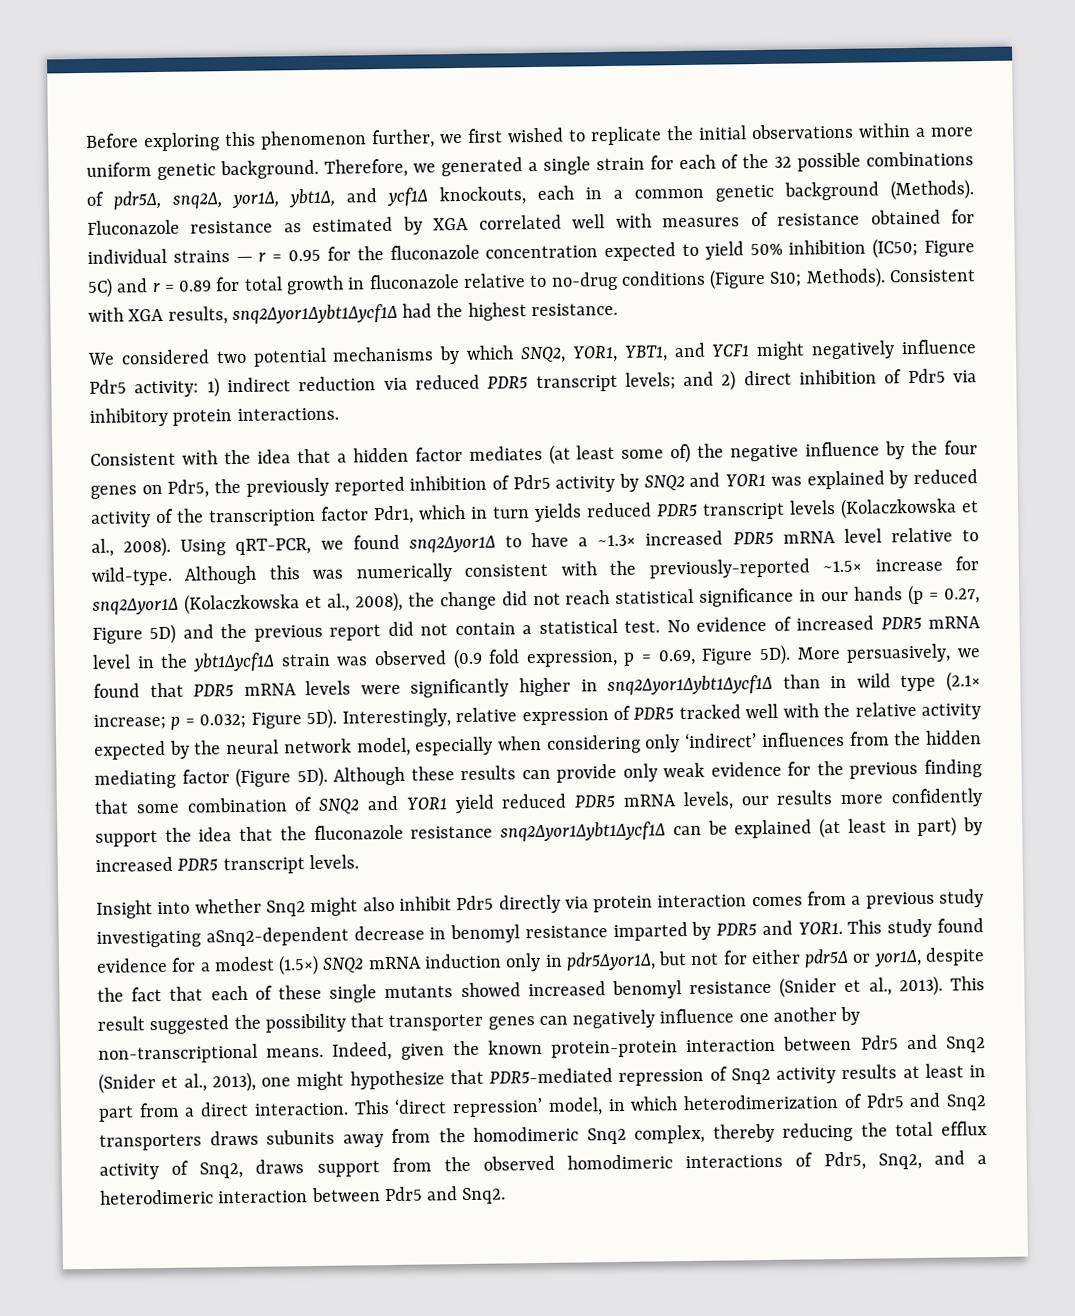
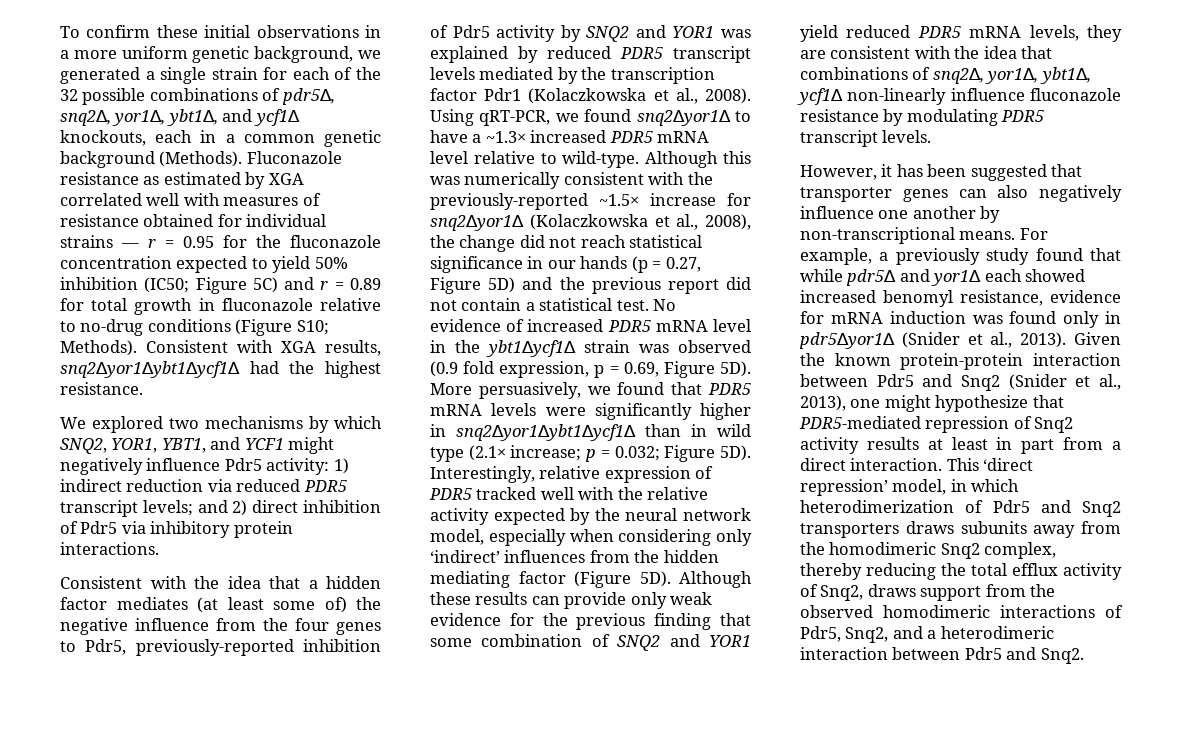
- Before exploring this phenomenon further, we first wished to replicate the initial observations within a more uniform genetic background. Therefore, we generated a single strain for each of the 32 possible combinations of pdr5∆, snq2∆, yor1∆, ybt1∆, and ycf1∆ knockouts, each in a common genetic background (Methods).
+ To confirm these initial observations in a more uniform genetic background, we generated a single strain for each of the 32 possible combinations of pdr5∆, snq2∆, yor1∆, ybt1∆, and ycf1∆ knockouts, each in a common genetic background (Methods).
- We considered two potential mechanisms by which SNQ2, YOR1, YBT1, and YCF1 might negatively influence Pdr5 activity: 1) indirect reduction via reduced PDR5 transcript levels; and 2) direct inhibition of Pdr5 via inhibitory protein interactions.
+ We explored two mechanisms by which SNQ2, YOR1, YBT1, and YCF1 might negatively influence Pdr5 activity: 1) indirect reduction via reduced PDR5 transcript levels; and 2) direct inhibition of Pdr5 via inhibitory protein interactions.
- Consistent with the idea that a hidden factor mediates (at least some of) the negative influence by the four genes on Pdr5, the previously reported inhibition of Pdr5 activity by SNQ2 and YOR1 was explained by reduced activity of the transcription factor Pdr1, which in turn yields reduced PDR5 transcript levels (Kolaczkowska et al., 2008).
+ Consistent with the idea that a hidden factor mediates (at least some of) the negative influence from the four genes to Pdr5, previously-reported inhibition of Pdr5 activity by SNQ2 and YOR1 was explained by reduced PDR5 transcript levels mediated by the transcription factor Pdr1 (Kolaczkowska et al., 2008).
- Although these results can provide only weak evidence for the previous finding that some combination of SNQ2 and YOR1 yield reduced PDR5 mRNA levels, our results more confidently support the idea that the fluconazole resistance snq2∆yor1∆ybt1∆ycf1∆ can be explained (at least in part) by increased PDR5 transcript levels.
- Insight into whether Snq2 might also inhibit Pdr5 directly via protein interaction comes from a previous study investigating aSnq2-dependent decrease in benomyl resistance imparted by PDR5 and YOR1. This study found evidence for a modest (1.5×) SNQ2 mRNA induction only in pdr5∆yor1∆, but not for either pdr5∆ or yor1∆, despite the fact that each of these single mutants showed increased benomyl resistance (Snider et al., 2013). This result suggested the possibility that transporter genes can negatively influence one another by non-transcriptional means.
+ Although these results can provide only weak evidence for the previous finding that some combination of SNQ2 and YOR1 yield reduced PDR5 mRNA levels, they are consistent with the idea that combinations of snq2∆, yor1∆, ybt1∆, ycf1∆ non-linearly influence fluconazole resistance by modulating PDR5 transcript levels.
+ However, it has been suggested that transporter genes can also negatively influence one another by non-transcriptional means.
- Indeed, given the known protein-protein interaction between Pdr5 and Snq2 (Snider et al., 2013), one might hypothesize that PDR5-mediated repression of Snq2 activity results at least in part from a direct interaction.
+ For example, a previously study found that while pdr5∆ and yor1∆ each showed increased benomyl resistance, evidence for mRNA induction was found only in pdr5∆yor1∆ (Snider et al., 2013). Given the known protein-protein interaction between Pdr5 and Snq2 (Snider et al., 2013), one might hypothesize that PDR5-mediated repression of Snq2 activity results at least in part from a direct interaction.

